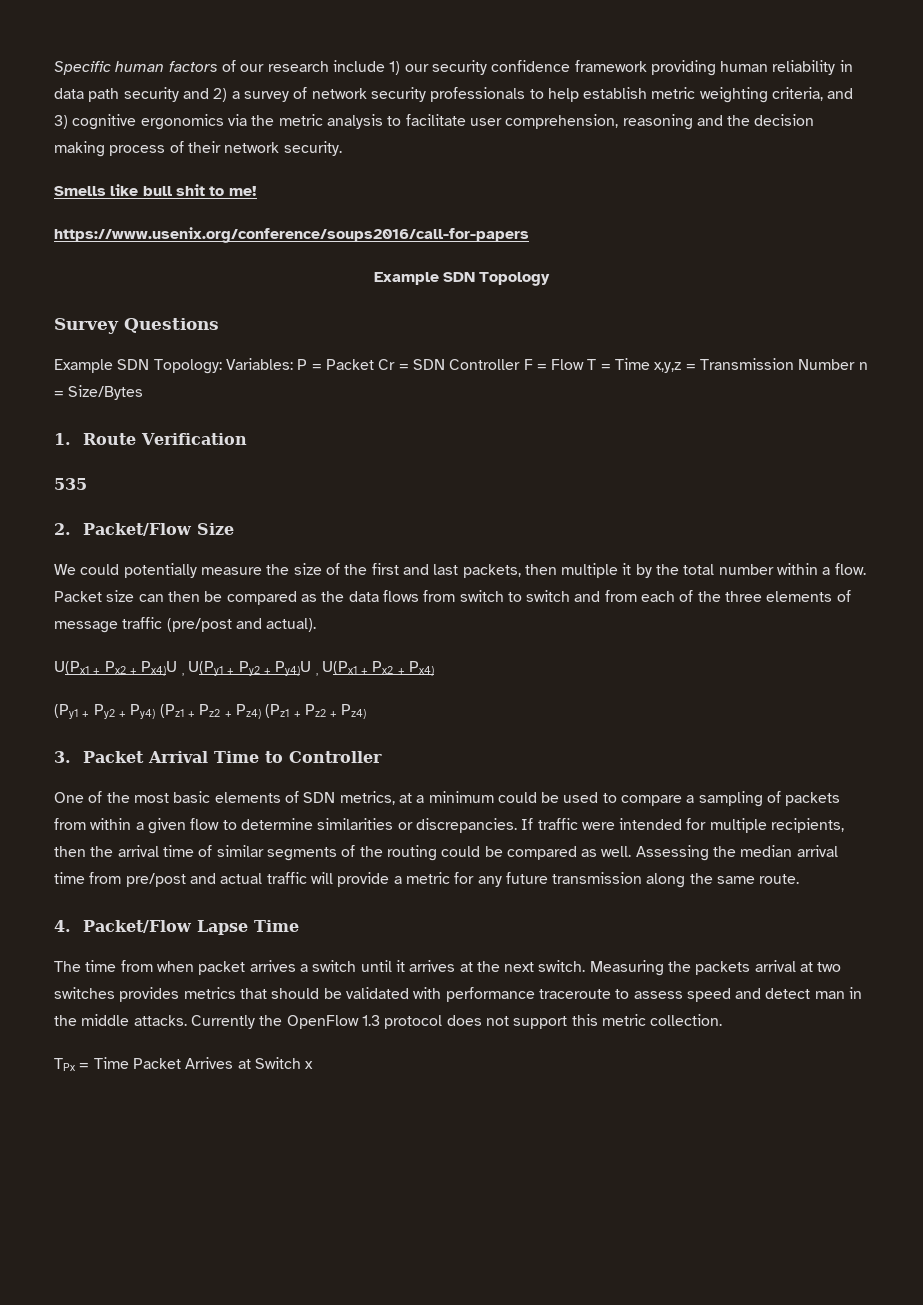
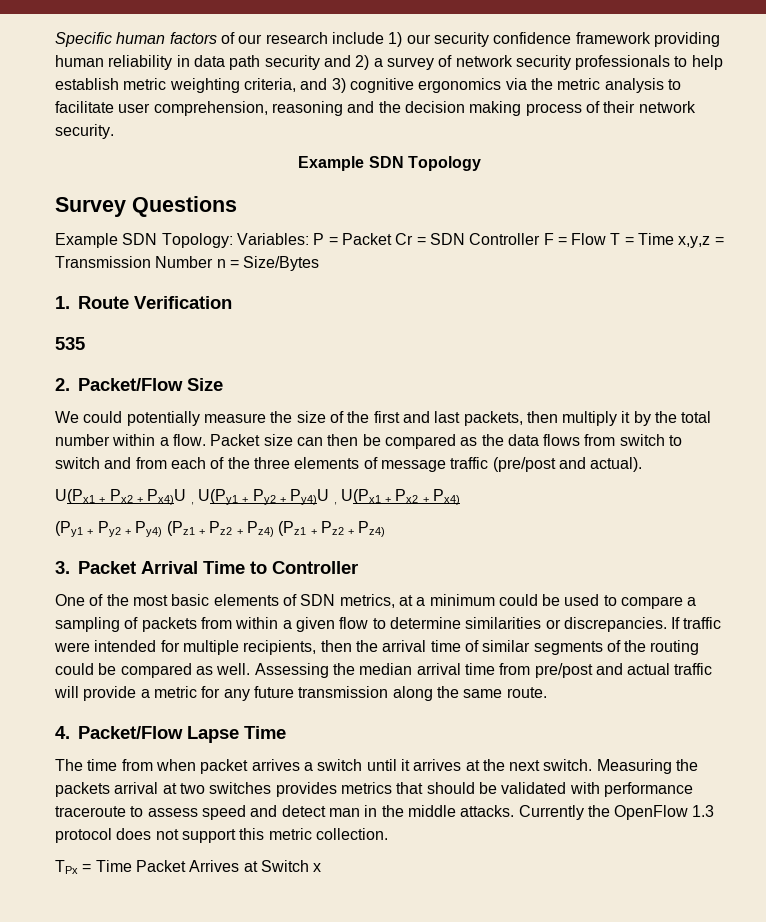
- Smells like bull shit to me!
- https://www.usenix.org/conference/soups2016/call-for-papers
- We could potentially measure the size of the first and last packets, then multiple it by the total number within a flow.
+ We could potentially measure the size of the first and last packets, then multiply it by the total number within a flow.

